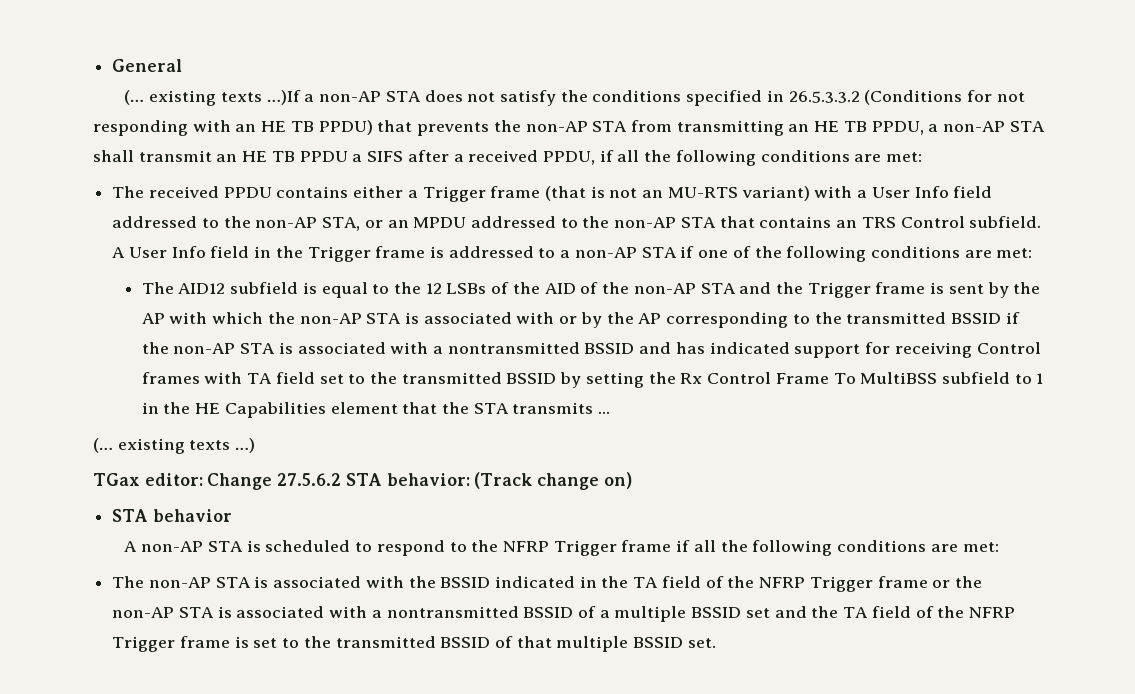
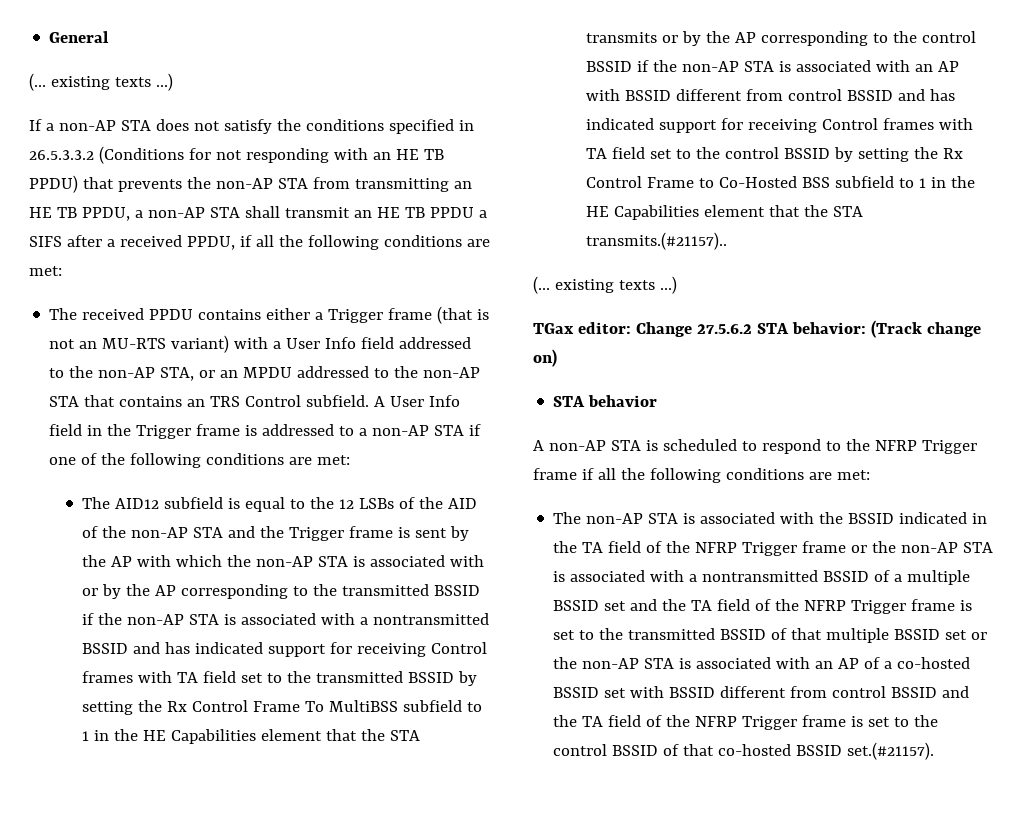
  General
- (… existing texts …)If a non-AP STA does not satisfy the conditions specified in 26.5.3.3.2 (Conditions for not responding with an HE TB PPDU) that prevents the non-AP STA from transmitting an HE TB PPDU, a non-AP STA shall transmit an HE TB PPDU a SIFS after a received PPDU, if all the following conditions are met:
+ (… existing texts …)
+ If a non-AP STA does not satisfy the conditions specified in 26.5.3.3.2 (Conditions for not responding with an HE TB PPDU) that prevents the non-AP STA from transmitting an HE TB PPDU, a non-AP STA shall transmit an HE TB PPDU a SIFS after a received PPDU, if all the following conditions are met:
- The AID12 subfield is equal to the 12 LSBs of the AID of the non-AP STA and the Trigger frame is sent by the AP with which the non-AP STA is associated with or by the AP corresponding to the transmitted BSSID if the non-AP STA is associated with a nontransmitted BSSID and has indicated support for receiving Control frames with TA field set to the transmitted BSSID by setting the Rx Control Frame To MultiBSS subfield to 1 in the HE Capabilities element that the STA transmits ...
+ The AID12 subfield is equal to the 12 LSBs of the AID of the non-AP STA and the Trigger frame is sent by the AP with which the non-AP STA is associated with or by the AP corresponding to the transmitted BSSID if the non-AP STA is associated with a nontransmitted BSSID and has indicated support for receiving Control frames with TA field set to the transmitted BSSID by setting the Rx Control Frame To MultiBSS subfield to 1 in the HE Capabilities element that the STA transmits or by the AP corresponding to the control BSSID if the non-AP STA is associated with an AP with BSSID different from control BSSID and has indicated support for receiving Control frames with TA field set to the control BSSID by setting the Rx Control Frame to Co-Hosted BSS subfield to 1 in the HE Capabilities element that the STA transmits.(#21157)..
- The non-AP STA is associated with the BSSID indicated in the TA field of the NFRP Trigger frame or the non-AP STA is associated with a nontransmitted BSSID of a multiple BSSID set and the TA field of the NFRP Trigger frame is set to the transmitted BSSID of that multiple BSSID set.
+ The non-AP STA is associated with the BSSID indicated in the TA field of the NFRP Trigger frame or the non-AP STA is associated with a nontransmitted BSSID of a multiple BSSID set and the TA field of the NFRP Trigger frame is set to the transmitted BSSID of that multiple BSSID set or the non-AP STA is associated with an AP of a co-hosted BSSID set with BSSID different from control BSSID and the TA field of the NFRP Trigger frame is set to the control BSSID of that co-hosted BSSID set.(#21157).

